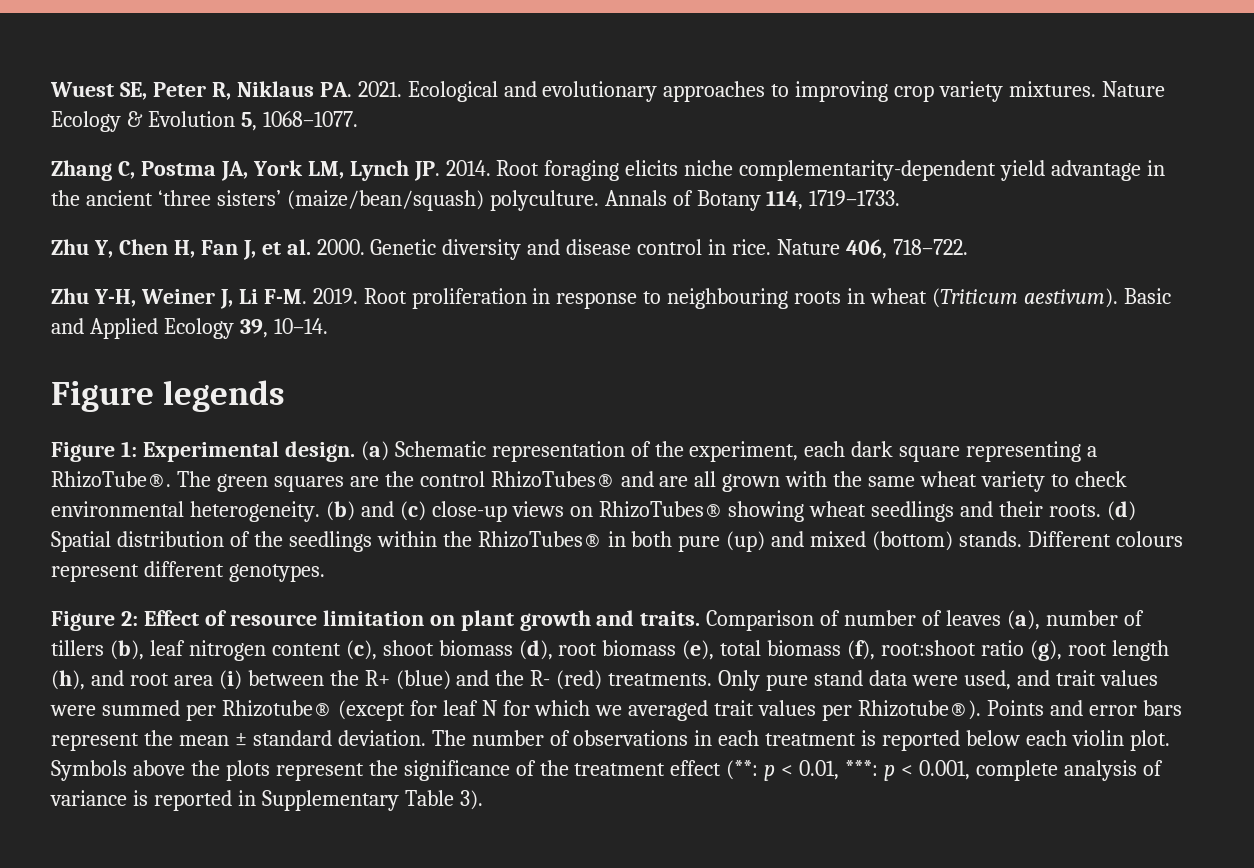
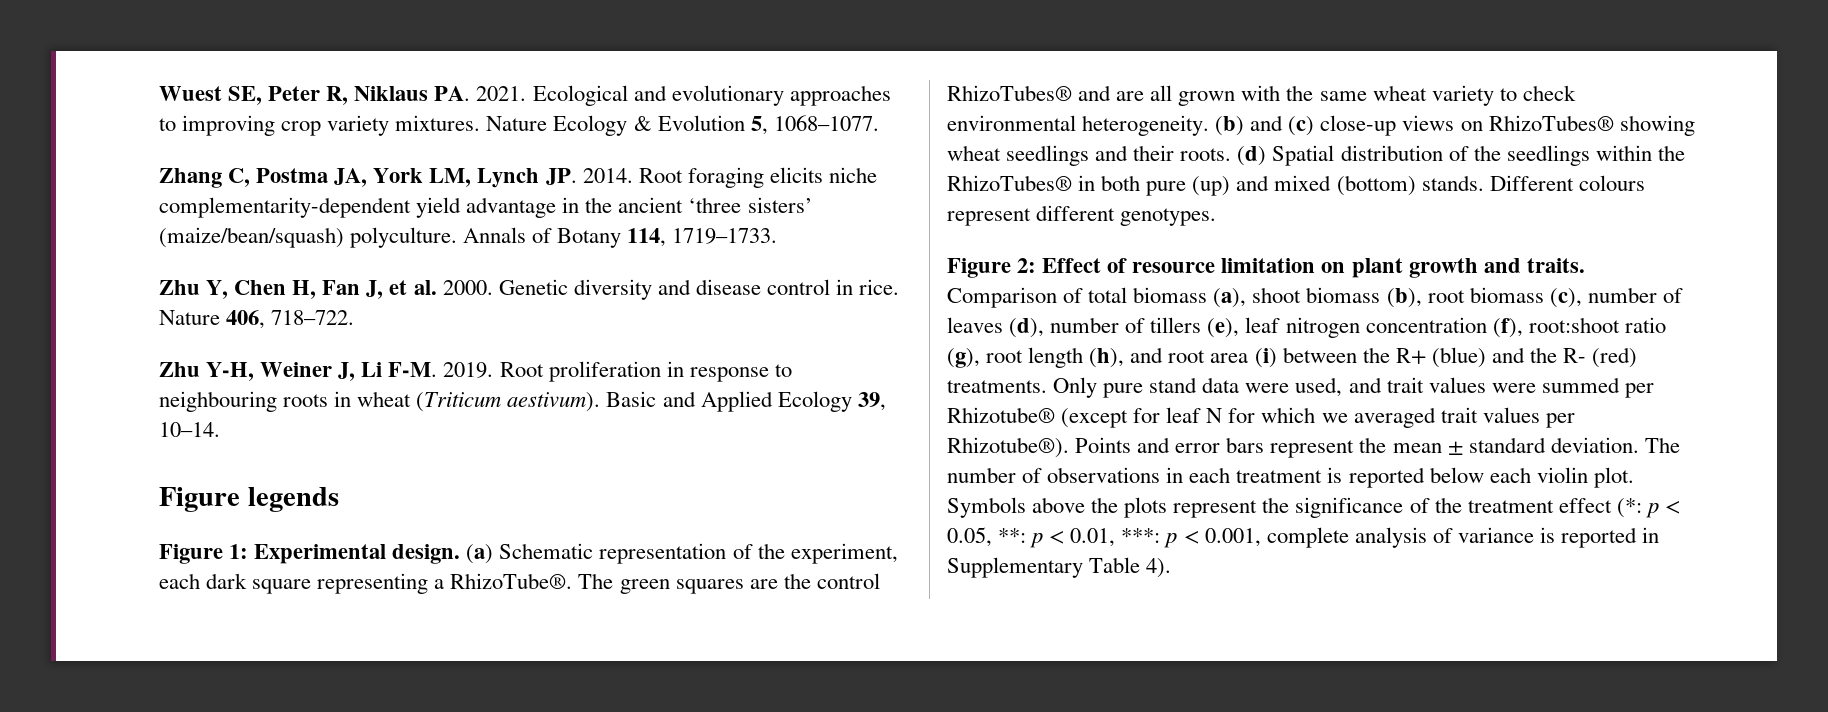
- Comparison of number of leaves (a), number of tillers (b), leaf nitrogen content (c), shoot biomass (d), root biomass (e), total biomass (f), root:shoot ratio (g), root length (h), and root area (i) between the R+ (blue) and the R- (red) treatments.
+ Comparison of total biomass (a), shoot biomass (b), root biomass (c), number of leaves (d), number of tillers (e), leaf nitrogen concentration (f), root:shoot ratio (g), root length (h), and root area (i) between the R+ (blue) and the R- (red) treatments.
- Symbols above the plots represent the significance of the treatment effect (**: p < 0.01, ***: p < 0.001, complete analysis of variance is reported in Supplementary Table 3).
+ Symbols above the plots represent the significance of the treatment effect (*: p < 0.05, **: p < 0.01, ***: p < 0.001, complete analysis of variance is reported in Supplementary Table 4).

